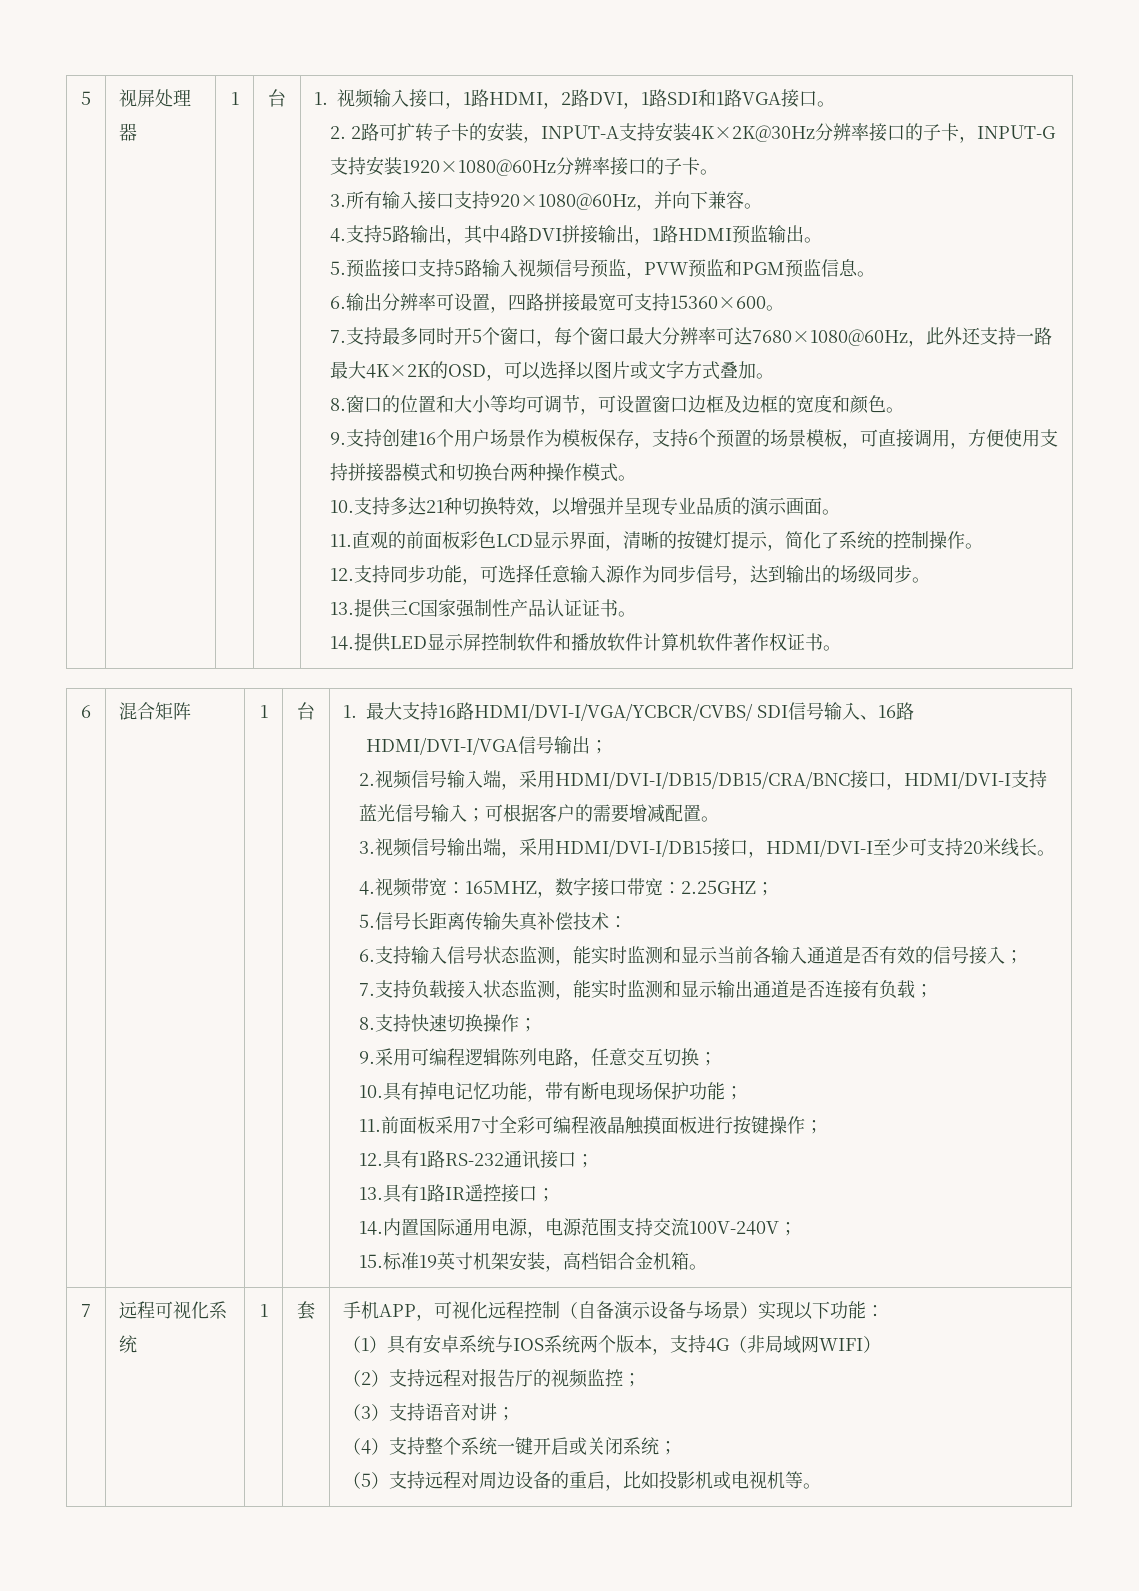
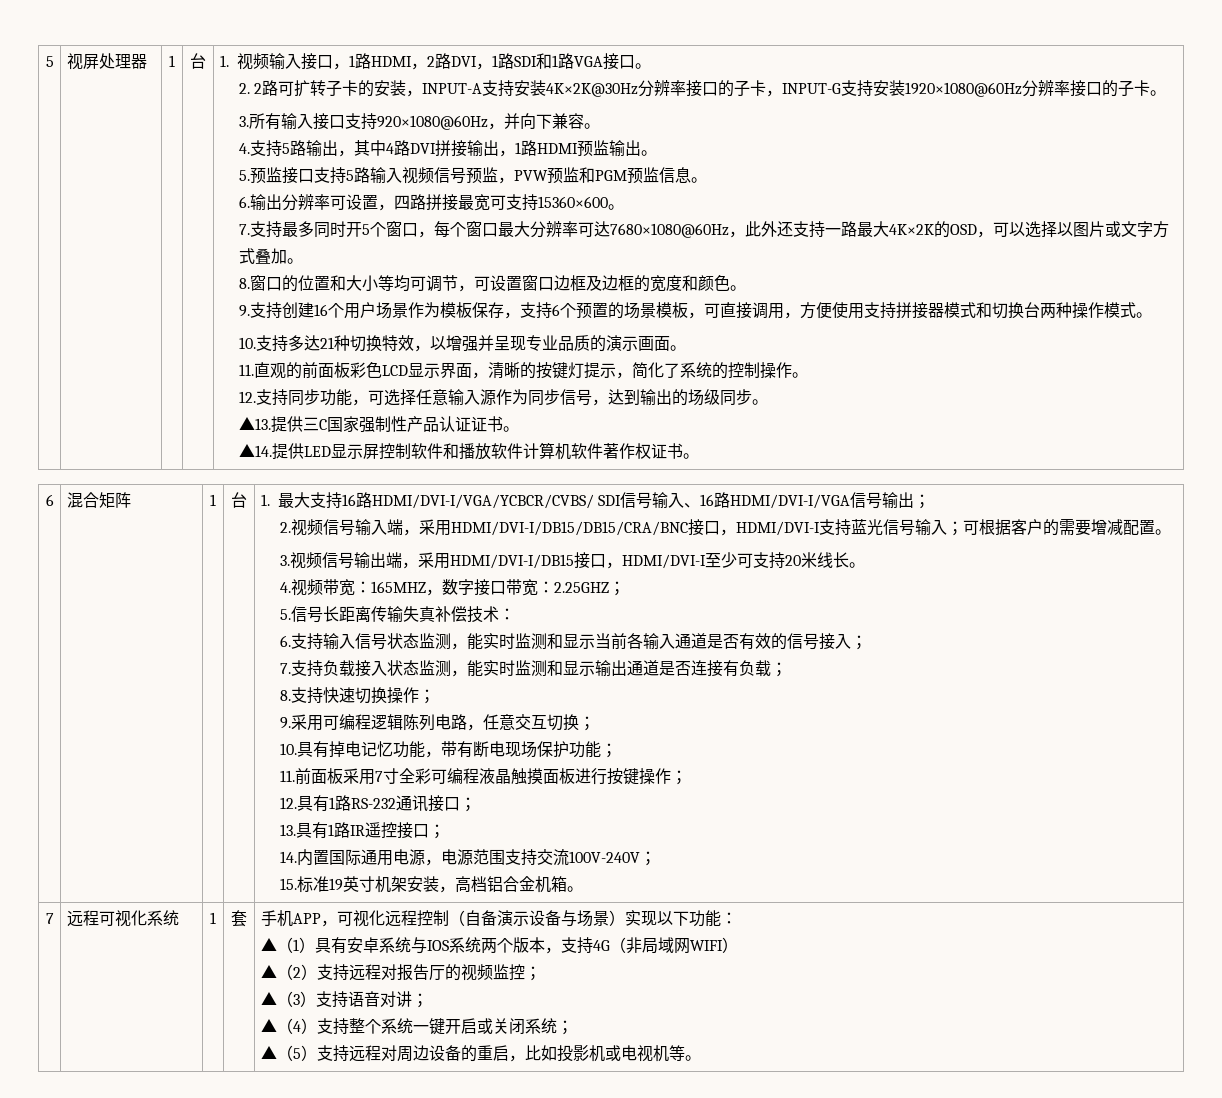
- 13.提供三C国家强制性产品认证证书。
+ ▲13.提供三C国家强制性产品认证证书。
- 14.提供LED显示屏控制软件和播放软件计算机软件著作权证书。
+ ▲14.提供LED显示屏控制软件和播放软件计算机软件著作权证书。
- （1）具有安卓系统与IOS系统两个版本，支持4G（非局域网WIFI）
+ ▲（1）具有安卓系统与IOS系统两个版本，支持4G（非局域网WIFI）
- （2）支持远程对报告厅的视频监控；
+ ▲（2）支持远程对报告厅的视频监控；
- （3）支持语音对讲；
+ ▲（3）支持语音对讲；
- （4）支持整个系统一键开启或关闭系统；
+ ▲（4）支持整个系统一键开启或关闭系统；
- （5）支持远程对周边设备的重启，比如投影机或电视机等。
+ ▲（5）支持远程对周边设备的重启，比如投影机或电视机等。

